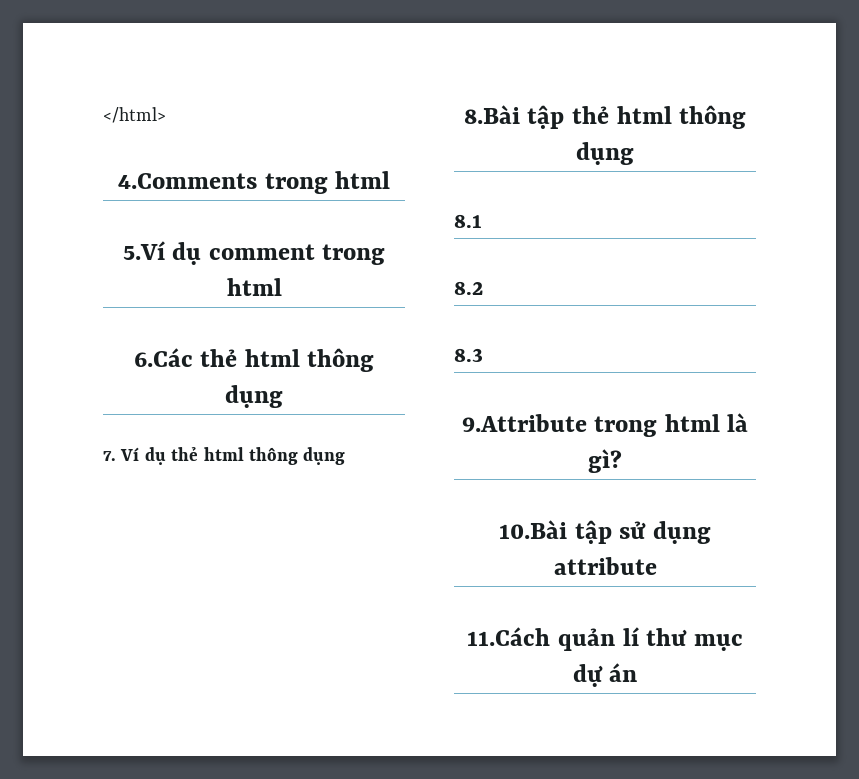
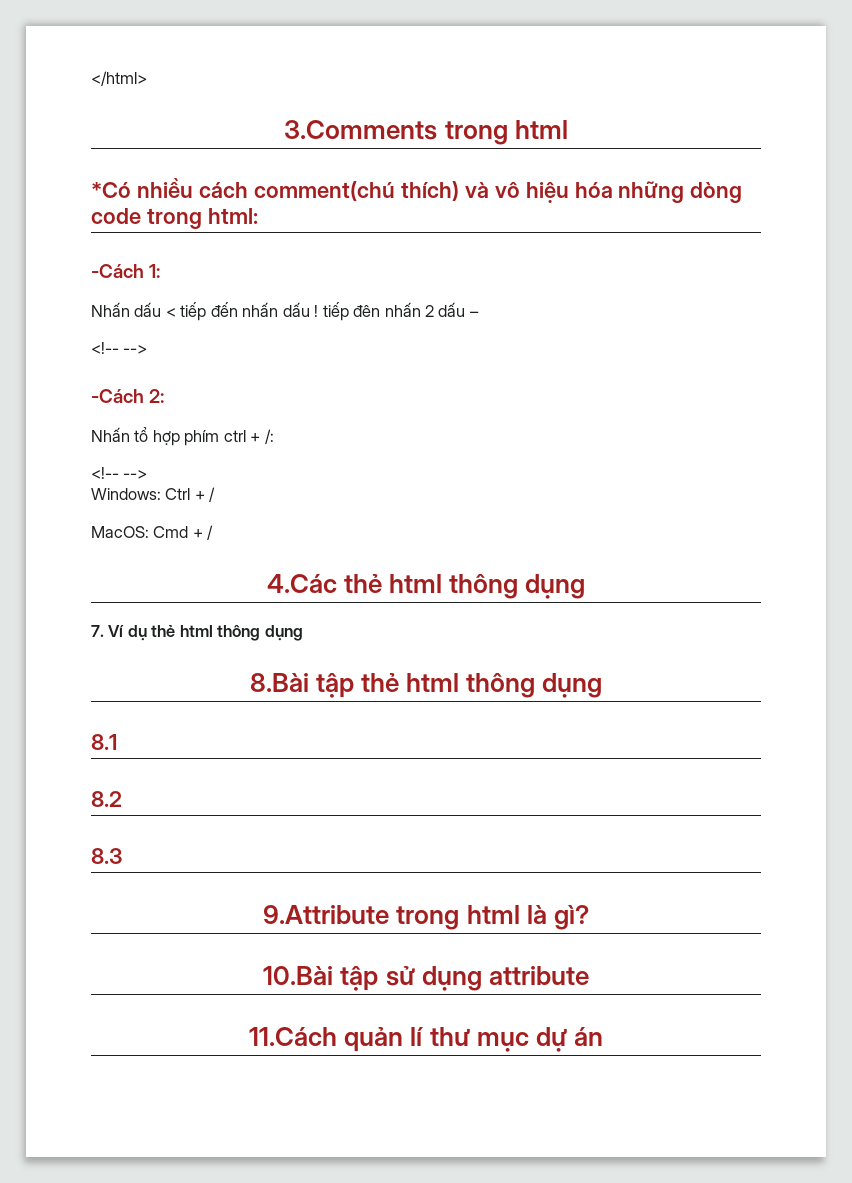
- 4.Comments trong html
- 5.Ví dụ comment trong html
- 6.Các thẻ html thông dụng
+ 3.Comments trong html
+ *Có nhiều cách comment(chú thích) và vô hiệu hóa những dòng code trong html:
+ -Cách 1:
+ Nhấn dấu < tiếp đến nhấn dấu ! tiếp đên nhấn 2 dấu –
+ <!-- -->
+ -Cách 2:
+ Nhấn tổ hợp phím ctrl + /:
+ <!-- -->
+ Windows: Ctrl + /
+ MacOS: Cmd + /
+ 4.Các thẻ html thông dụng

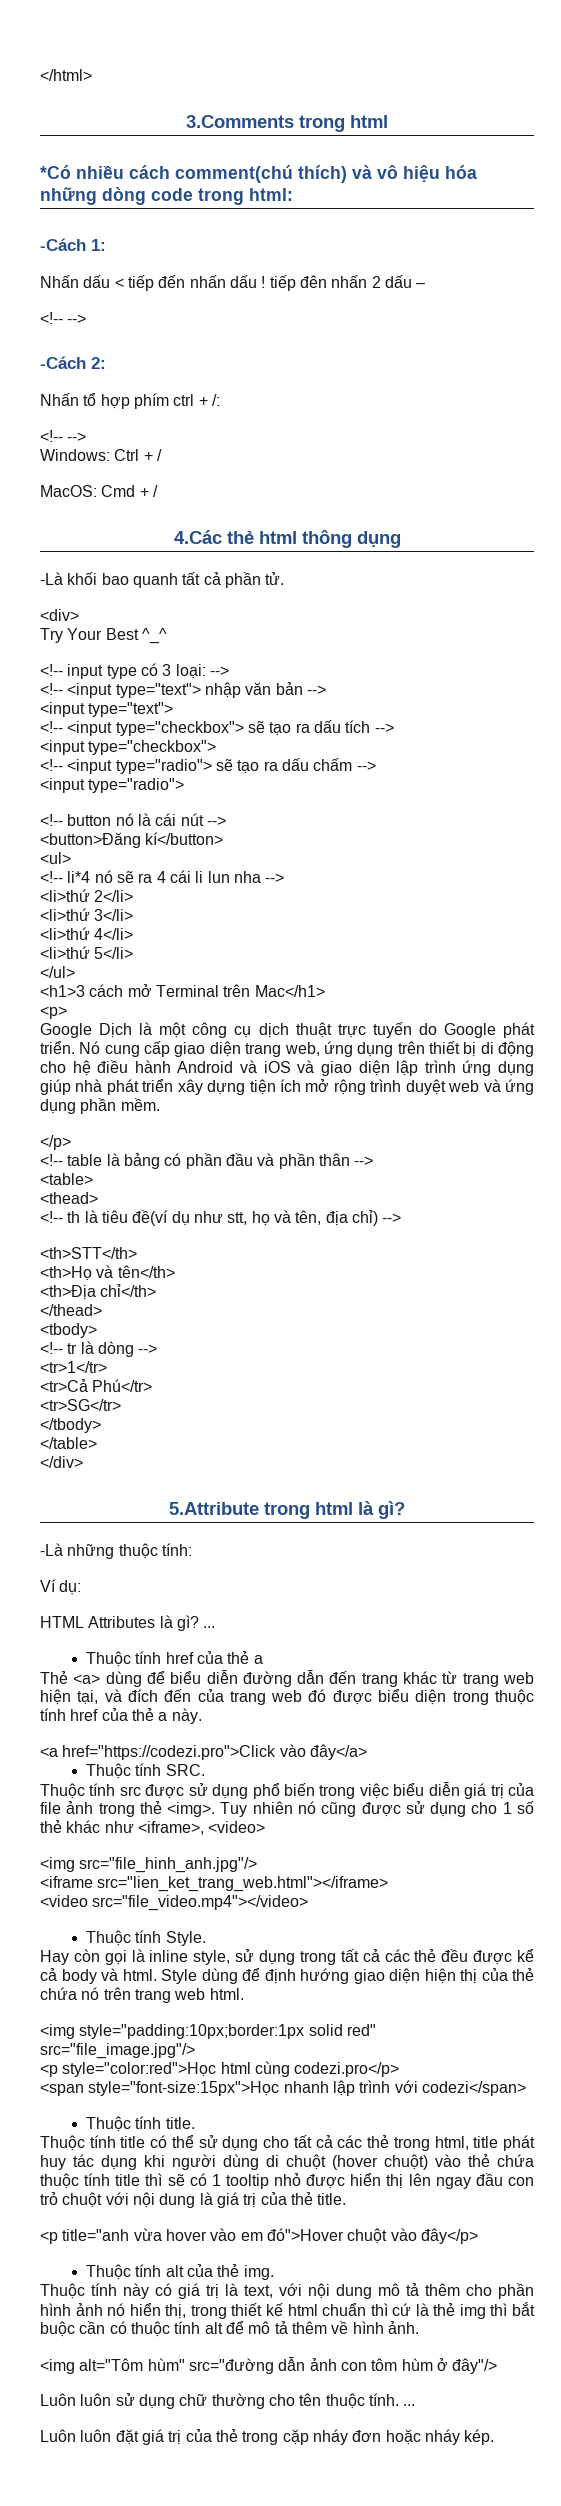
- 7. Ví dụ thẻ html thông dụng
- 8.Bài tập thẻ html thông dụng
- 8.1
- 8.2
- 8.3
- 9.Attribute trong html là gì?
- 10.Bài tập sử dụng attribute
- 11.Cách quản lí thư mục dự án
+ -Là khối bao quanh tất cả phần tử.
+ <div>
+ Try Your Best ^_^
+ <!-- input type có 3 loại: -->
+ <!-- <input type="text"> nhập văn bản -->
+ <input type="text">
+ <!-- <input type="checkbox"> sẽ tạo ra dấu tích -->
+ <input type="checkbox">
+ <!-- <input type="radio"> sẽ tạo ra dấu chấm -->
+ <input type="radio">
+ <!-- button nó là cái nút -->
+ <button>Đăng kí</button>
+ <ul>
+ <!-- li*4 nó sẽ ra 4 cái li lun nha -->
+ <li>thứ 2</li>
+ <li>thứ 3</li>
+ <li>thứ 4</li>
+ <li>thứ 5</li>
+ </ul>
+ <h1>3 cách mở Terminal trên Mac</h1>
+ <p>
+ Google Dịch là một công cụ dịch thuật trực tuyến do Google phát triển. Nó cung cấp giao diện trang web, ứng dụng trên thiết bị di động cho hệ điều hành Android và iOS và giao diện lập trình ứng dụng giúp nhà phát triển xây dựng tiện ích mở rộng trình duyệt web và ứng dụng phần mềm.
+ </p>
+ <!-- table là bảng có phần đầu và phần thân -->
+ <table>
+ <thead>
+ <!-- th là tiêu đề(ví dụ như stt, họ và tên, địa chỉ) -->
+ <th>STT</th>
+ <th>Họ và tên</th>
+ <th>Địa chỉ</th>
+ </thead>
+ <tbody>
+ <!-- tr là dòng -->
+ <tr>1</tr>
+ <tr>Cả Phú</tr>
+ <tr>SG</tr>
+ </tbody>
+ </table>
+ </div>
+ 5.Attribute trong html là gì?
+ -Là những thuộc tính:
+ Ví dụ:
+ HTML Attributes là gì? ...
+ Thuộc tính href của thẻ a
+ Thẻ <a> dùng để biểu diễn đường dẫn đến trang khác từ trang web hiện tại, và đích đến của trang web đó được biểu diện trong thuộc tính href của thẻ a này.
+ <a href="https://codezi.pro">Click vào đây</a>
+ Thuộc tính SRC.
+ Thuộc tính src được sử dụng phổ biến trong việc biểu diễn giá trị của file ảnh trong thẻ <img>. Tuy nhiên nó cũng được sử dụng cho 1 số thẻ khác như <iframe>, <video>
+ <img src="file_hinh_anh.jpg"/>
+ <iframe src="lien_ket_trang_web.html"></iframe>
+ <video src="file_video.mp4"></video>
+ Thuộc tính Style.
+ Hay còn gọi là inline style, sử dụng trong tất cả các thẻ đều được kể cả body và html. Style dùng để định hướng giao diện hiện thị của thẻ chứa nó trên trang web html.
+ <img style="padding:10px;border:1px solid red" src="file_image.jpg"/>
+ <p style="color:red">Học html cùng codezi.pro</p>
+ <span style="font-size:15px">Học nhanh lập trình với codezi</span>
+ Thuộc tính title.
+ Thuộc tính title có thể sử dụng cho tất cả các thẻ trong html, title phát huy tác dụng khi người dùng di chuột (hover chuột) vào thẻ chứa thuộc tính title thì sẽ có 1 tooltip nhỏ được hiển thị lên ngay đầu con trỏ chuột với nội dung là giá trị của thẻ title.
+ <p title="anh vừa hover vào em đó">Hover chuột vào đây</p>
+ Thuộc tính alt của thẻ img.
+ Thuộc tính này có giá trị là text, với nội dung mô tả thêm cho phần hình ảnh nó hiển thị, trong thiết kế html chuẩn thì cứ là thẻ img thì bắt buộc cần có thuộc tính alt để mô tả thêm về hình ảnh.
+ <img alt="Tôm hùm" src="đường dẫn ảnh con tôm hùm ở đây"/>
+ Luôn luôn sử dụng chữ thường cho tên thuộc tính. ...
+ Luôn luôn đặt giá trị của thẻ trong cặp nháy đơn hoặc nháy kép.

